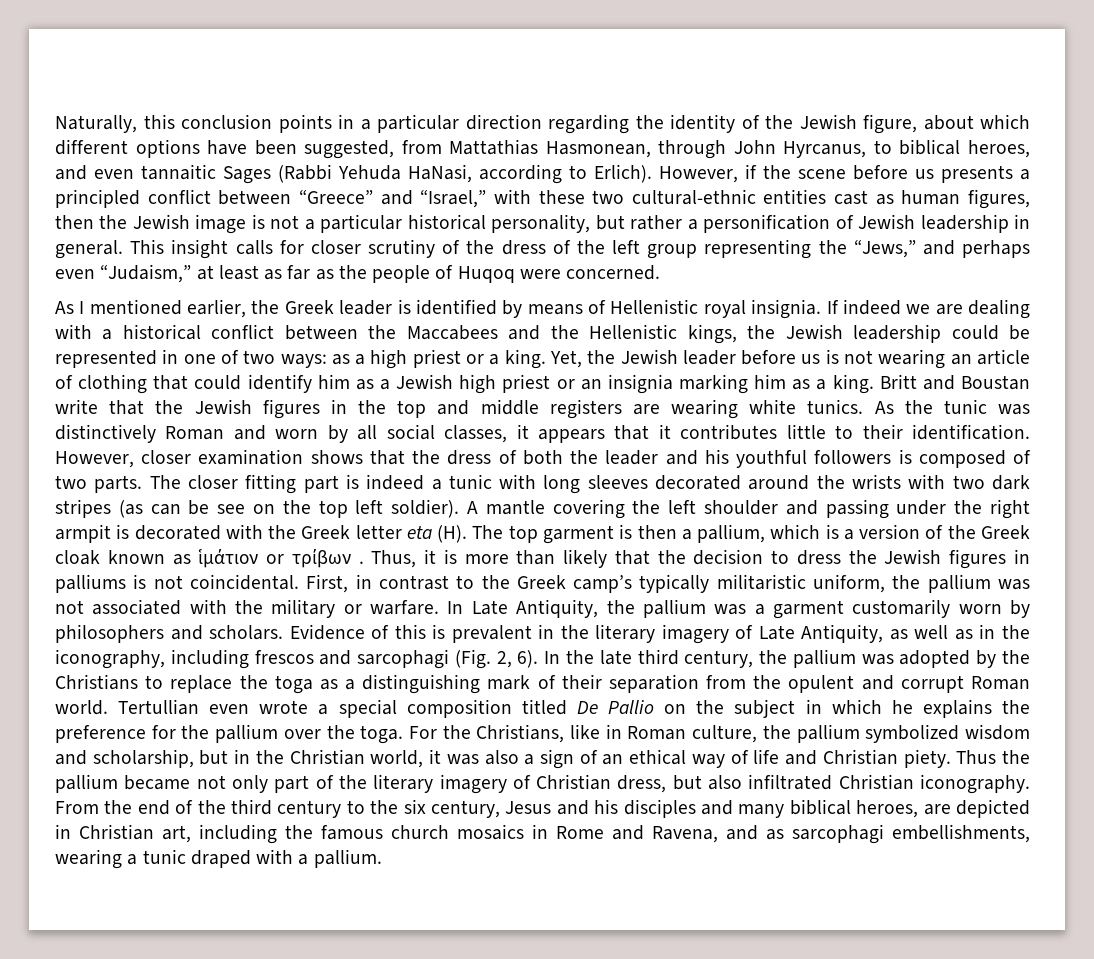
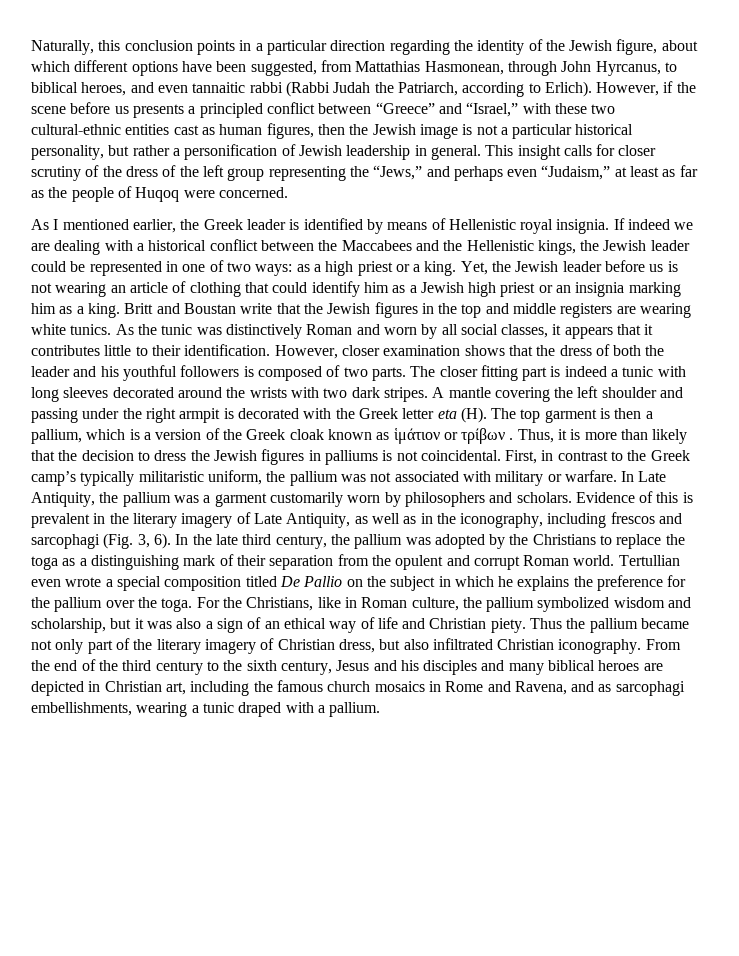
- Naturally, this conclusion points in a particular direction regarding the identity of the Jewish figure, about which different options have been suggested, from Mattathias Hasmonean, through John Hyrcanus, to biblical heroes, and even tannaitic Sages (Rabbi Yehuda HaNasi, according to Erlich).
+ Naturally, this conclusion points in a particular direction regarding the identity of the Jewish figure, about which different options have been suggested, from Mattathias Hasmonean, through John Hyrcanus, to biblical heroes, and even tannaitic rabbi (Rabbi Judah the Patriarch, according to Erlich).
- If indeed we are dealing with a historical conflict between the Maccabees and the Hellenistic kings, the Jewish leadership could be represented in one of two ways: as a high priest or a king.
+ If indeed we are dealing with a historical conflict between the Maccabees and the Hellenistic kings, the Jewish leader could be represented in one of two ways: as a high priest or a king.
- The closer fitting part is indeed a tunic with long sleeves decorated around the wrists with two dark stripes (as can be see on the top left soldier).
+ The closer fitting part is indeed a tunic with long sleeves decorated around the wrists with two dark stripes.
- First, in contrast to the Greek camp’s typically militaristic uniform, the pallium was not associated with the military or warfare.
+ First, in contrast to the Greek camp’s typically militaristic uniform, the pallium was not associated with military or warfare.
- Evidence of this is prevalent in the literary imagery of Late Antiquity, as well as in the iconography, including frescos and sarcophagi (Fig. 2, 6).
+ Evidence of this is prevalent in the literary imagery of Late Antiquity, as well as in the iconography, including frescos and sarcophagi (Fig. 3, 6).
- For the Christians, like in Roman culture, the pallium symbolized wisdom and scholarship, but in the Christian world, it was also a sign of an ethical way of life and Christian piety.
+ For the Christians, like in Roman culture, the pallium symbolized wisdom and scholarship, but it was also a sign of an ethical way of life and Christian piety.
- From the end of the third century to the six century, Jesus and his disciples and many biblical heroes, are depicted in Christian art, including the famous church mosaics in Rome and Ravena, and as sarcophagi embellishments, wearing a tunic draped with a pallium.
+ From the end of the third century to the sixth century, Jesus and his disciples and many biblical heroes are depicted in Christian art, including the famous church mosaics in Rome and Ravena, and as sarcophagi embellishments, wearing a tunic draped with a pallium.

